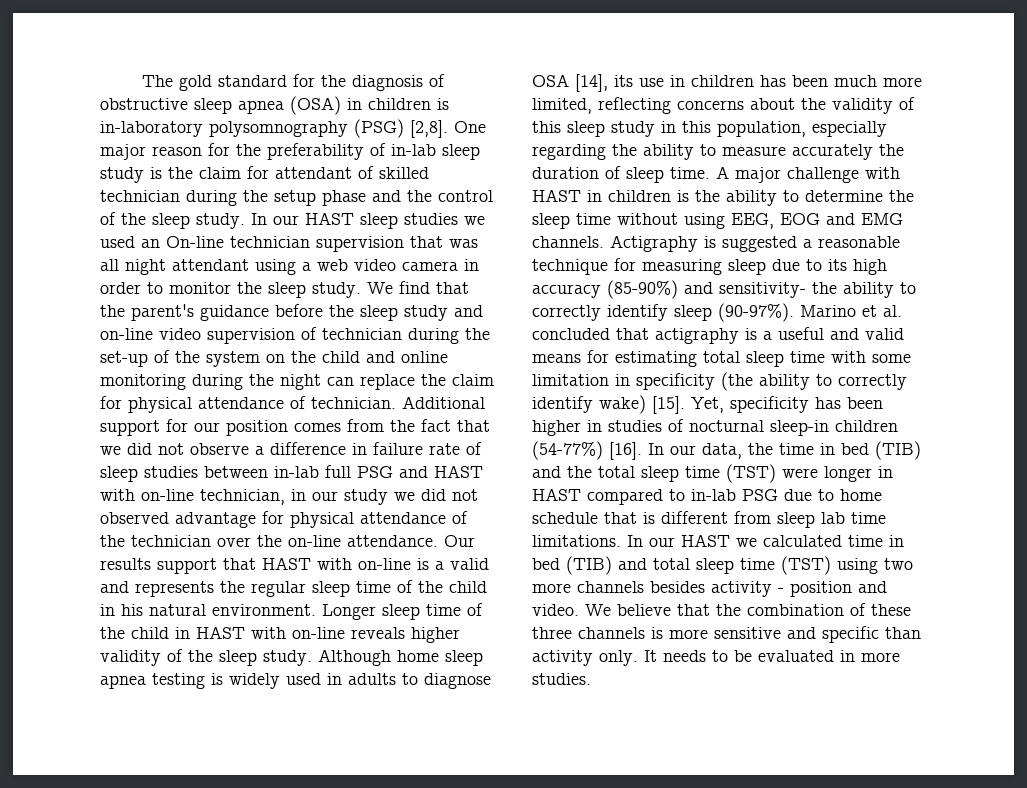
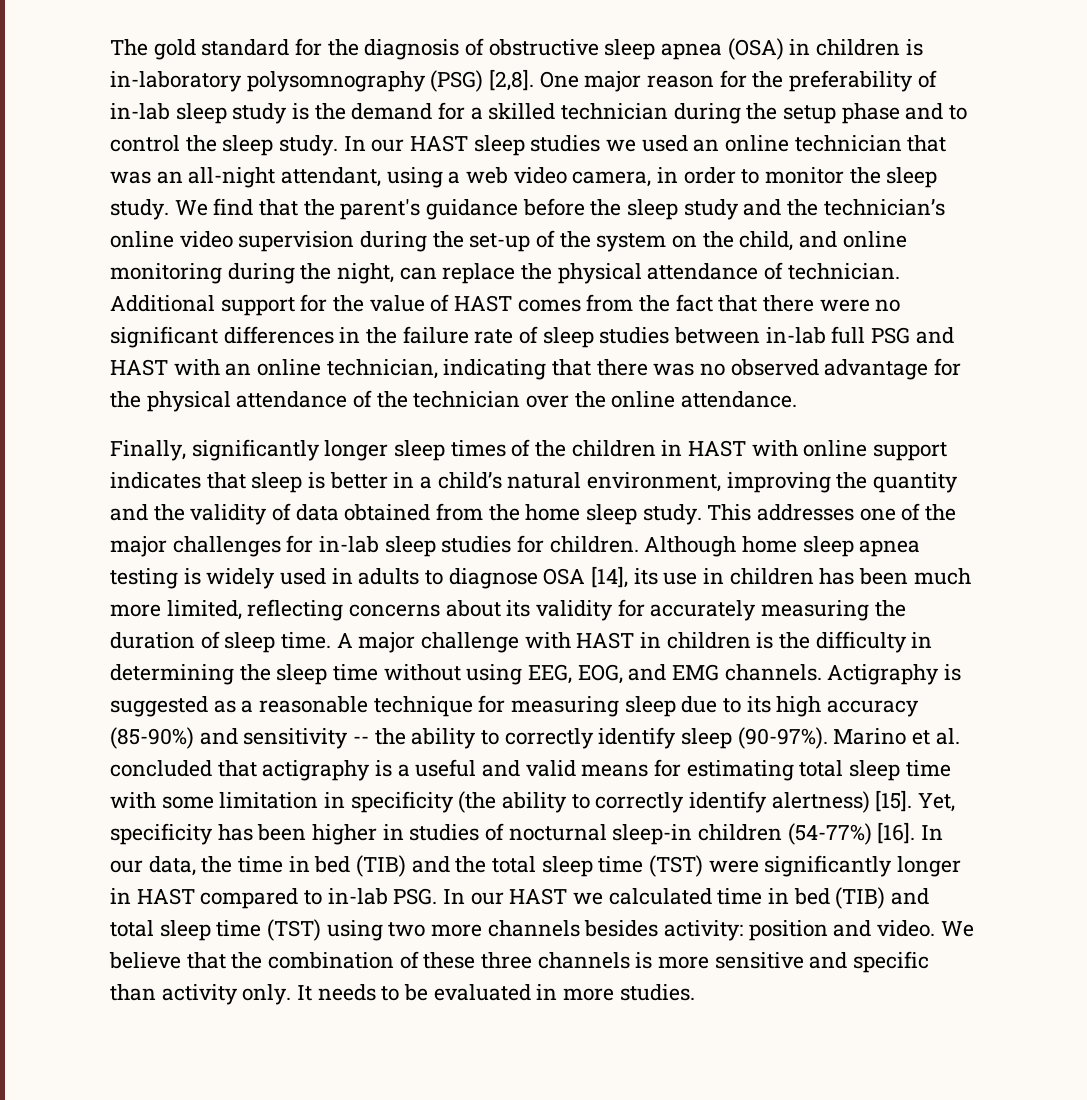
- One major reason for the preferability of in-lab sleep study is the claim for attendant of skilled technician during the setup phase and the control of the sleep study.
+ One major reason for the preferability of in-lab sleep study is the demand for a skilled technician during the setup phase and to control the sleep study.
- In our HAST sleep studies we used an On-line technician supervision that was all night attendant using a web video camera in order to monitor the sleep study.
+ In our HAST sleep studies we used an online technician that was an all-night attendant, using a web video camera, in order to monitor the sleep study.
- We find that the parent's guidance before the sleep study and on-line video supervision of technician during the set-up of the system on the child and online monitoring during the night can replace the claim for physical attendance of technician.
+ We find that the parent's guidance before the sleep study and the technician’s online video supervision during the set-up of the system on the child, and online monitoring during the night, can replace the physical attendance of technician.
- Additional support for our position comes from the fact that we did not observe a difference in failure rate of sleep studies between in-lab full PSG and HAST with on-line technician, in our study we did not observed advantage for physical attendance of the technician over the on-line attendance. Our results support that HAST with on-line is a valid and represents the regular sleep time of the child in his natural environment. Longer sleep time of the child in HAST with on-line reveals higher validity of the sleep study.
+ Additional support for the value of HAST comes from the fact that there were no significant differences in the failure rate of sleep studies between in-lab full PSG and HAST with an online technician, indicating that there was no observed advantage for the physical attendance of the technician over the online attendance.
+ Finally, significantly longer sleep times of the children in HAST with online support indicates that sleep is better in a child’s natural environment, improving the quantity and the validity of data obtained from the home sleep study. This addresses one of the major challenges for in-lab sleep studies for children.
- Although home sleep apnea testing is widely used in adults to diagnose OSA [14], its use in children has been much more limited, reflecting concerns about the validity of this sleep study in this population, especially regarding the ability to measure accurately the duration of sleep time.
+ Although home sleep apnea testing is widely used in adults to diagnose OSA [14], its use in children has been much more limited, reflecting concerns about its validity for accurately measuring the duration of sleep time.
- A major challenge with HAST in children is the ability to determine the sleep time without using EEG, EOG and EMG channels.
+ A major challenge with HAST in children is the difficulty in determining the sleep time without using EEG, EOG, and EMG channels.
- Actigraphy is suggested a reasonable technique for measuring sleep due to its high accuracy (85-90%) and sensitivity- the ability to correctly identify sleep (90-97%).
+ Actigraphy is suggested as a reasonable technique for measuring sleep due to its high accuracy (85-90%) and sensitivity -- the ability to correctly identify sleep (90-97%).
- Marino et al. concluded that actigraphy is a useful and valid means for estimating total sleep time with some limitation in specificity (the ability to correctly identify wake) [15].
+ Marino et al. concluded that actigraphy is a useful and valid means for estimating total sleep time with some limitation in specificity (the ability to correctly identify alertness) [15].
- In our data, the time in bed (TIB) and the total sleep time (TST) were longer in HAST compared to in-lab PSG due to home schedule that is different from sleep lab time limitations. In our HAST we calculated time in bed (TIB) and total sleep time (TST) using two more channels besides activity - position and video.
+ In our data, the time in bed (TIB) and the total sleep time (TST) were significantly longer in HAST compared to in-lab PSG. In our HAST we calculated time in bed (TIB) and total sleep time (TST) using two more channels besides activity: position and video.

